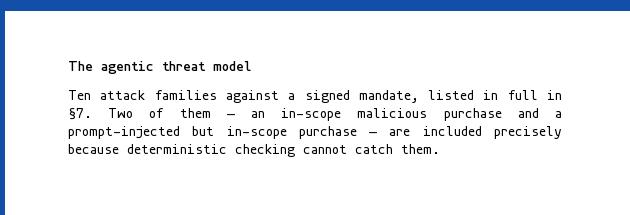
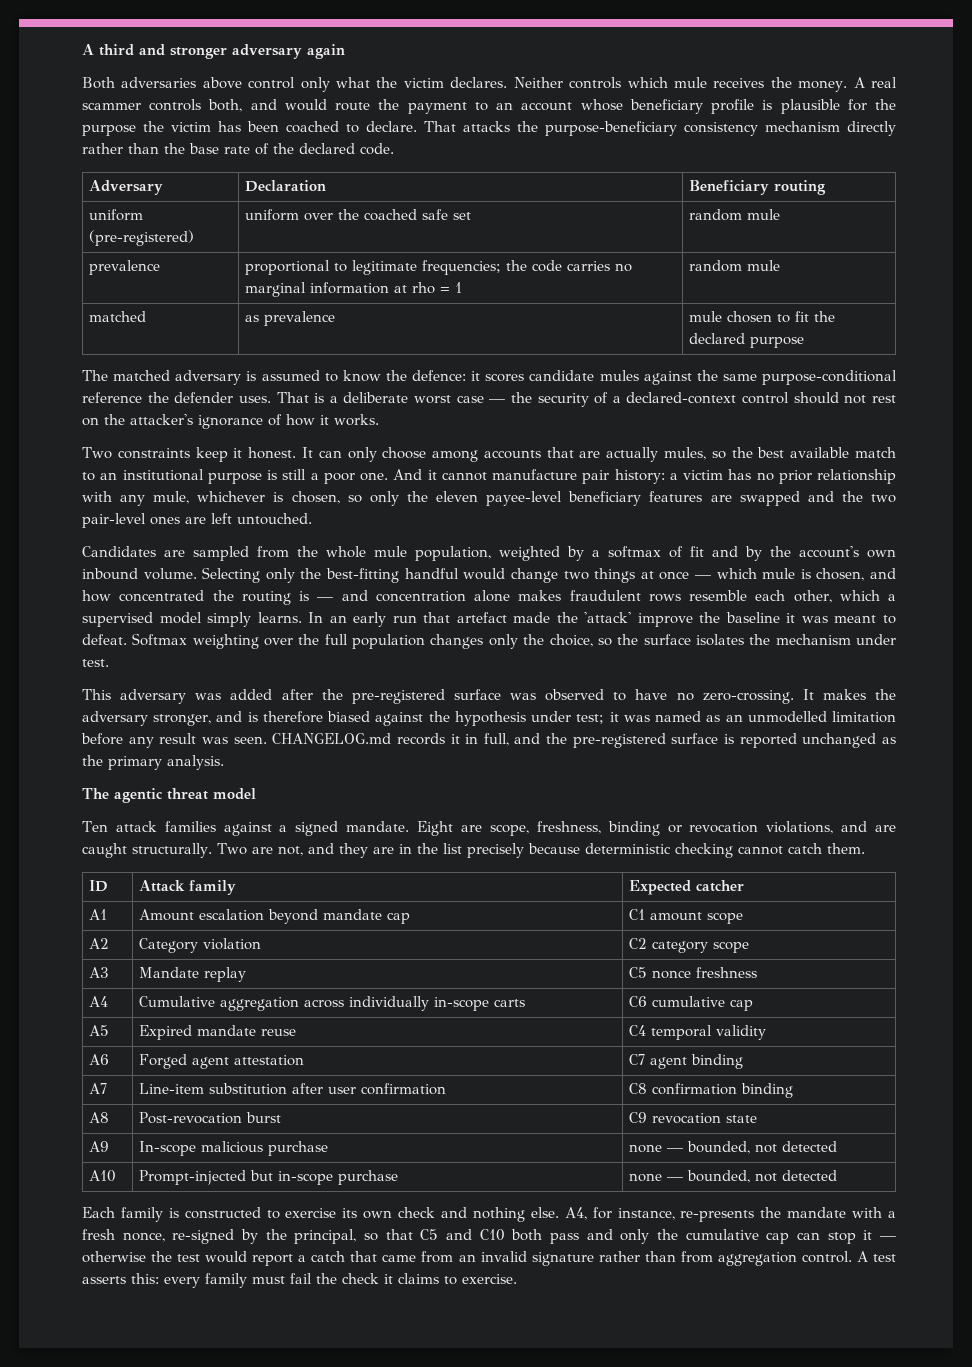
+ A third and stronger adversary again
+ Both adversaries above control only what the victim declares. Neither controls which mule receives the money. A real scammer controls both, and would route the payment to an account whose beneficiary profile is plausible for the purpose the victim has been coached to declare. That attacks the purpose-beneficiary consistency mechanism directly rather than the base rate of the declared code.
+ Adversary | Declaration | Beneficiary routing
+ uniform (pre-registered) | uniform over the coached safe set | random mule
+ prevalence | proportional to legitimate frequencies; the code carries no marginal information at rho = 1 | random mule
+ matched | as prevalence | mule chosen to fit the declared purpose
+ The matched adversary is assumed to know the defence: it scores candidate mules against the same purpose-conditional reference the defender uses. That is a deliberate worst case — the security of a declared-context control should not rest on the attacker's ignorance of how it works.
+ Two constraints keep it honest. It can only choose among accounts that are actually mules, so the best available match to an institutional purpose is still a poor one. And it cannot manufacture pair history: a victim has no prior relationship with any mule, whichever is chosen, so only the eleven payee-level beneficiary features are swapped and the two pair-level ones are left untouched.
+ Candidates are sampled from the whole mule population, weighted by a softmax of fit and by the account's own inbound volume. Selecting only the best-fitting handful would change two things at once — which mule is chosen, and how concentrated the routing is — and concentration alone makes fraudulent rows resemble each other, which a supervised model simply learns. In an early run that artefact made the 'attack' improve the baseline it was meant to defeat. Softmax weighting over the full population changes only the choice, so the surface isolates the mechanism under test.
+ This adversary was added after the pre-registered surface was observed to have no zero-crossing. It makes the adversary stronger, and is therefore biased against the hypothesis under test; it was named as an unmodelled limitation before any result was seen. CHANGELOG.md records it in full, and the pre-registered surface is reported unchanged as the primary analysis.
- Ten attack families against a signed mandate, listed in full in §7. Two of them — an in-scope malicious purchase and a prompt-injected but in-scope purchase — are included precisely because deterministic checking cannot catch them.
+ Ten attack families against a signed mandate. Eight are scope, freshness, binding or revocation violations, and are caught structurally. Two are not, and they are in the list precisely because deterministic checking cannot catch them.
+ ID | Attack family | Expected catcher
+ A1 | Amount escalation beyond mandate cap | C1 amount scope
+ A2 | Category violation | C2 category scope
+ A3 | Mandate replay | C5 nonce freshness
+ A4 | Cumulative aggregation across individually in-scope carts | C6 cumulative cap
+ A5 | Expired mandate reuse | C4 temporal validity
+ A6 | Forged agent attestation | C7 agent binding
+ A7 | Line-item substitution after user confirmation | C8 confirmation binding
+ A8 | Post-revocation burst | C9 revocation state
+ A9 | In-scope malicious purchase | none — bounded, not detected
+ A10 | Prompt-injected but in-scope purchase | none — bounded, not detected
+ Each family is constructed to exercise its own check and nothing else. A4, for instance, re-presents the mandate with a fresh nonce, re-signed by the principal, so that C5 and C10 both pass and only the cumulative cap can stop it — otherwise the test would report a catch that came from an invalid signature rather than from aggregation control. A test asserts this: every family must fail the check it claims to exercise.

